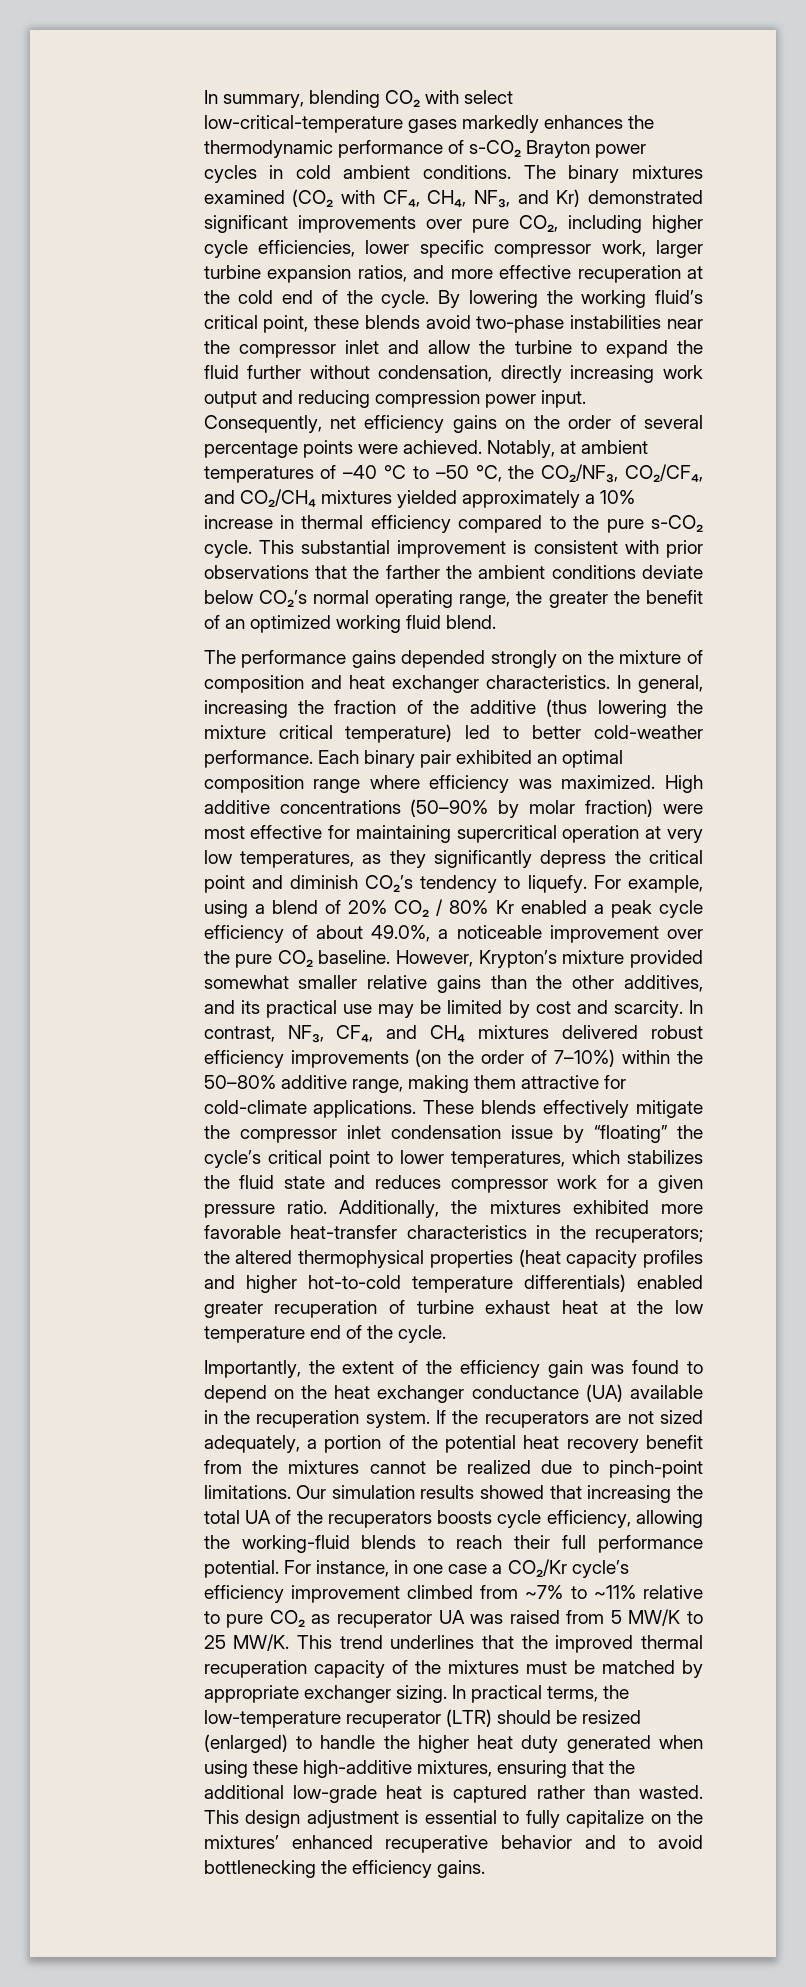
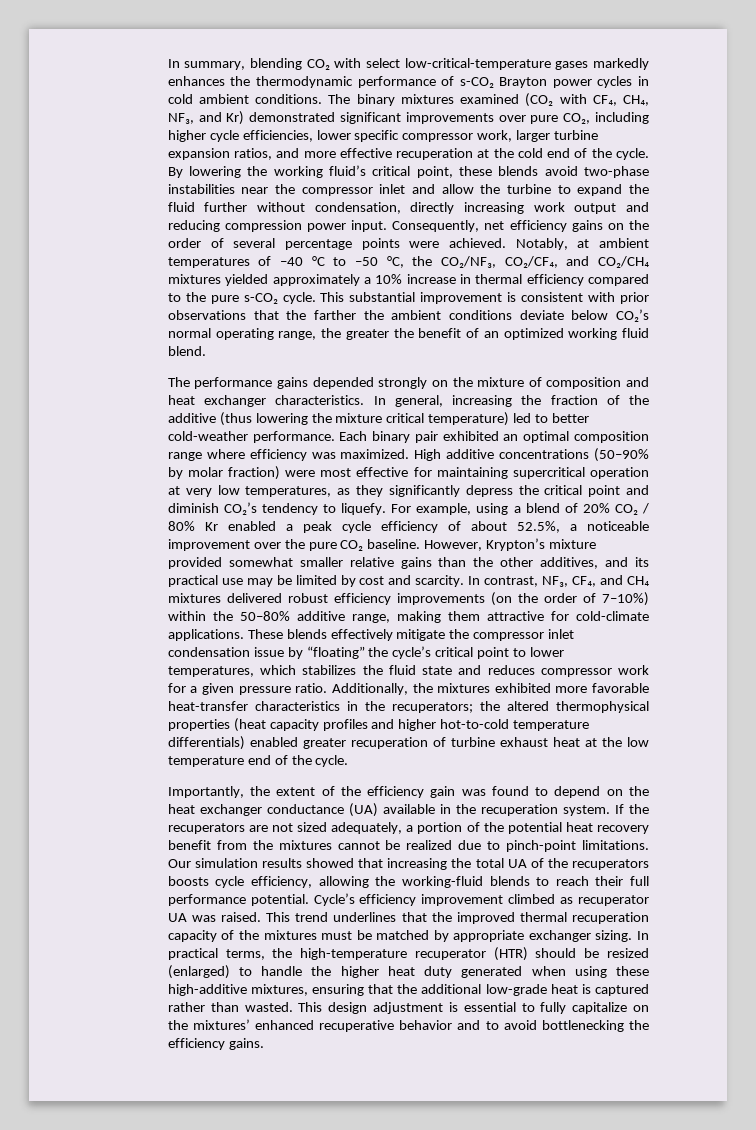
- For example, using a blend of 20% CO₂ / 80% Kr enabled a peak cycle efficiency of about 49.0%, a noticeable improvement over the pure CO₂ baseline.
+ For example, using a blend of 20% CO₂ / 80% Kr enabled a peak cycle efficiency of about 52.5%, a noticeable improvement over the pure CO₂ baseline.
- For instance, in one case a CO₂/Kr cycle’s efficiency improvement climbed from ~7% to ~11% relative to pure CO₂ as recuperator UA was raised from 5 MW/K to 25 MW/K.
+ Cycle’s efficiency improvement climbed as recuperator UA was raised.
- In practical terms, the low-temperature recuperator (LTR) should be resized (enlarged) to handle the higher heat duty generated when using these high-additive mixtures, ensuring that the additional low-grade heat is captured rather than wasted.
+ In practical terms, the high-temperature recuperator (HTR) should be resized (enlarged) to handle the higher heat duty generated when using these high-additive mixtures, ensuring that the additional low-grade heat is captured rather than wasted.

